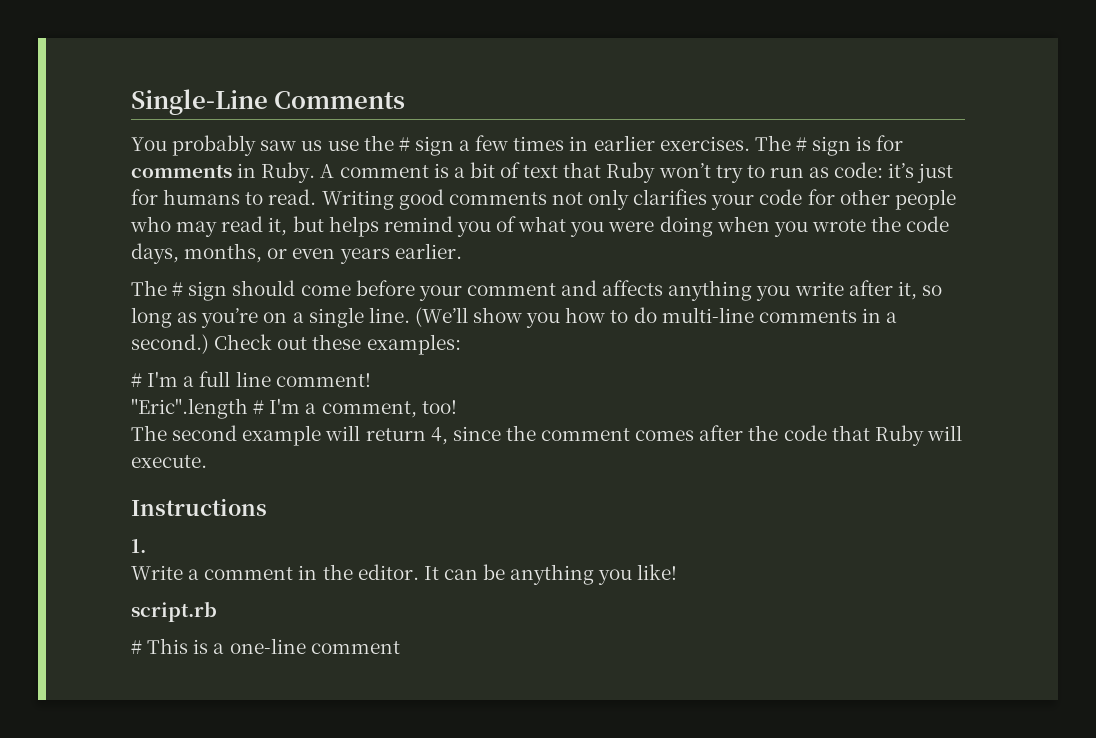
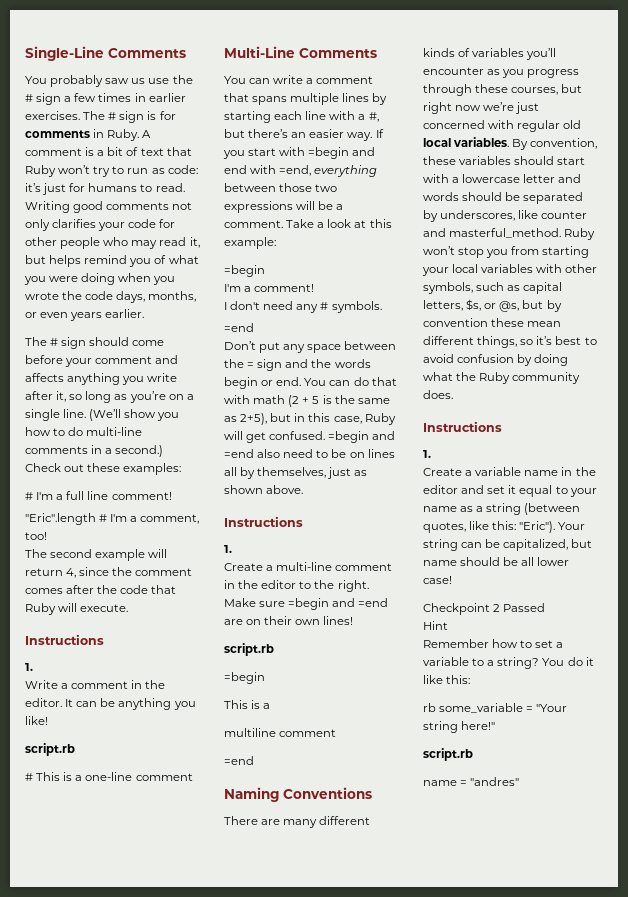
+ Multi-Line Comments
+ You can write a comment that spans multiple lines by starting each line with a #, but there’s an easier way. If you start with =begin and end with =end, everything between those two expressions will be a comment. Take a look at this example:
+ =begin
+ I'm a comment!
+ I don't need any # symbols.
+ =end
+ Don’t put any space between the = sign and the words begin or end. You can do that with math (2 + 5 is the same as 2+5), but in this case, Ruby will get confused. =begin and =end also need to be on lines all by themselves, just as shown above.
+ Instructions
+ 1.
+ Create a multi-line comment in the editor to the right. Make sure =begin and =end are on their own lines!
+ script.rb
+ =begin
+ This is a
+ multiline comment
+ =end
+ Naming Conventions
+ There are many different kinds of variables you’ll encounter as you progress through these courses, but right now we’re just concerned with regular old local variables. By convention, these variables should start with a lowercase letter and words should be separated by underscores, like counter and masterful_method. Ruby won’t stop you from starting your local variables with other symbols, such as capital letters, $s, or @s, but by convention these mean different things, so it’s best to avoid confusion by doing what the Ruby community does.
+ Instructions
+ 1.
+ Create a variable name in the editor and set it equal to your name as a string (between quotes, like this: "Eric"). Your string can be capitalized, but name should be all lower case!
+ Checkpoint 2 Passed
+ Hint
+ Remember how to set a variable to a string? You do it like this:
+ rb some_variable = "Your string here!"
+ script.rb
+ name = "andres"

